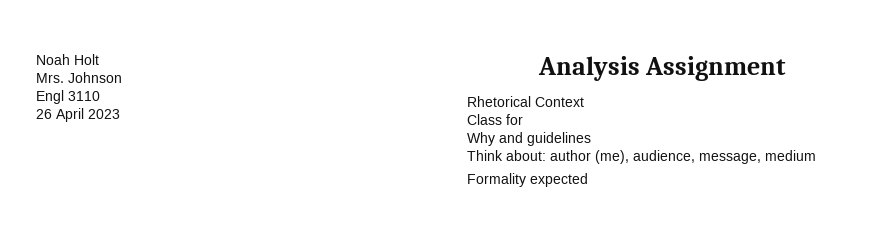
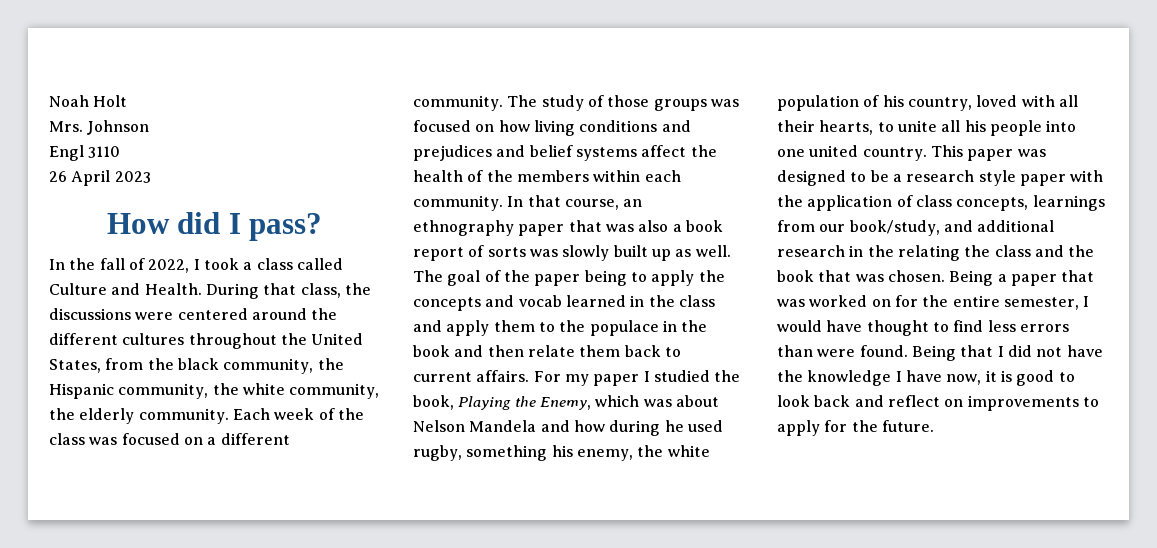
- Analysis Assignment
- Rhetorical Context
- Class for
- Why and guidelines
- Think about: author (me), audience, message, medium
- Formality expected
+ How did I pass?
+ In the fall of 2022, I took a class called Culture and Health. During that class, the discussions were centered around the different cultures throughout the United States, from the black community, the Hispanic community, the white community, the elderly community. Each week of the class was focused on a different community. The study of those groups was focused on how living conditions and prejudices and belief systems affect the health of the members within each community. In that course, an ethnography paper that was also a book report of sorts was slowly built up as well. The goal of the paper being to apply the concepts and vocab learned in the class and apply them to the populace in the book and then relate them back to current affairs. For my paper I studied the book, Playing the Enemy, which was about Nelson Mandela and how during he used rugby, something his enemy, the white population of his country, loved with all their hearts, to unite all his people into one united country. This paper was designed to be a research style paper with the application of class concepts, learnings from our book/study, and additional research in the relating the class and the book that was chosen. Being a paper that was worked on for the entire semester, I would have thought to find less errors than were found. Being that I did not have the knowledge I have now, it is good to look back and reflect on improvements to apply for the future.

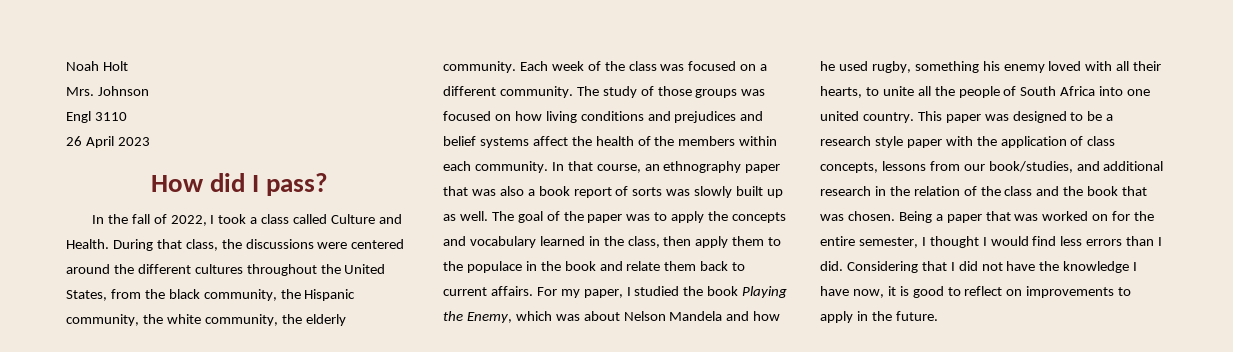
- The goal of the paper being to apply the concepts and vocab learned in the class and apply them to the populace in the book and then relate them back to current affairs.
+ The goal of the paper was to apply the concepts and vocabulary learned in the class, then apply them to the populace in the book and relate them back to current affairs.
- For my paper I studied the book, Playing the Enemy, which was about Nelson Mandela and how during he used rugby, something his enemy, the white population of his country, loved with all their hearts, to unite all his people into one united country.
+ For my paper, I studied the book Playing the Enemy, which was about Nelson Mandela and how he used rugby, something his enemy loved with all their hearts, to unite all the people of South Africa into one united country.
- This paper was designed to be a research style paper with the application of class concepts, learnings from our book/study, and additional research in the relating the class and the book that was chosen.
+ This paper was designed to be a research style paper with the application of class concepts, lessons from our book/studies, and additional research in the relation of the class and the book that was chosen.
- Being a paper that was worked on for the entire semester, I would have thought to find less errors than were found. Being that I did not have the knowledge I have now, it is good to look back and reflect on improvements to apply for the future.
+ Being a paper that was worked on for the entire semester, I thought I would find less errors than I did. Considering that I did not have the knowledge I have now, it is good to reflect on improvements to apply in the future.

